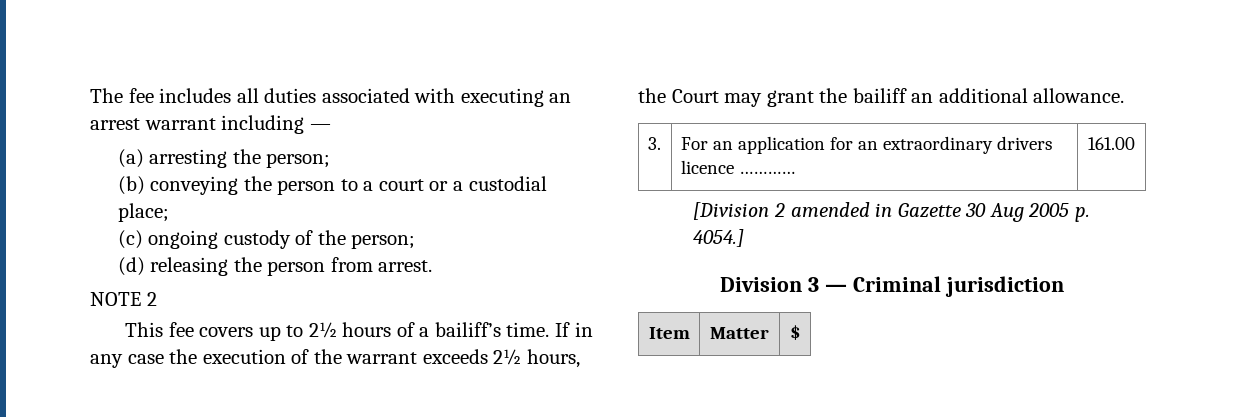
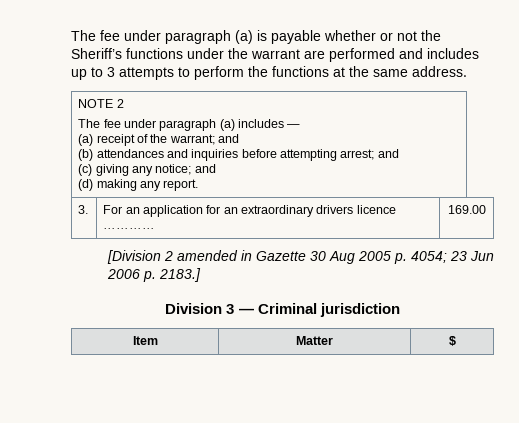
- The fee includes all duties associated with executing an arrest warrant including —
- (a) arresting the person;
- (b) conveying the person to a court or a custodial place;
- (c) ongoing custody of the person;
- (d) releasing the person from arrest.
+ The fee under paragraph (a) is payable whether or not the Sheriff’s functions under the warrant are performed and includes up to 3 attempts to perform the functions at the same address.
  NOTE 2
- This fee covers up to 2½ hours of a bailiff’s time. If in any case the execution of the warrant exceeds 2½ hours, the Court may grant the bailiff an additional allowance.
+ The fee under paragraph (a) includes —
+ (a) receipt of the warrant; and
+ (b) attendances and inquiries before attempting arrest; and
+ (c) giving any notice; and
+ (d) making any report.
- 3. | For an application for an extraordinary drivers licence ………… | 161.00
+ 3. | For an application for an extraordinary drivers licence ………… | 169.00
- [Division 2 amended in Gazette 30 Aug 2005 p. 4054.]
+ [Division 2 amended in Gazette 30 Aug 2005 p. 4054; 23 Jun 2006 p. 2183.]

